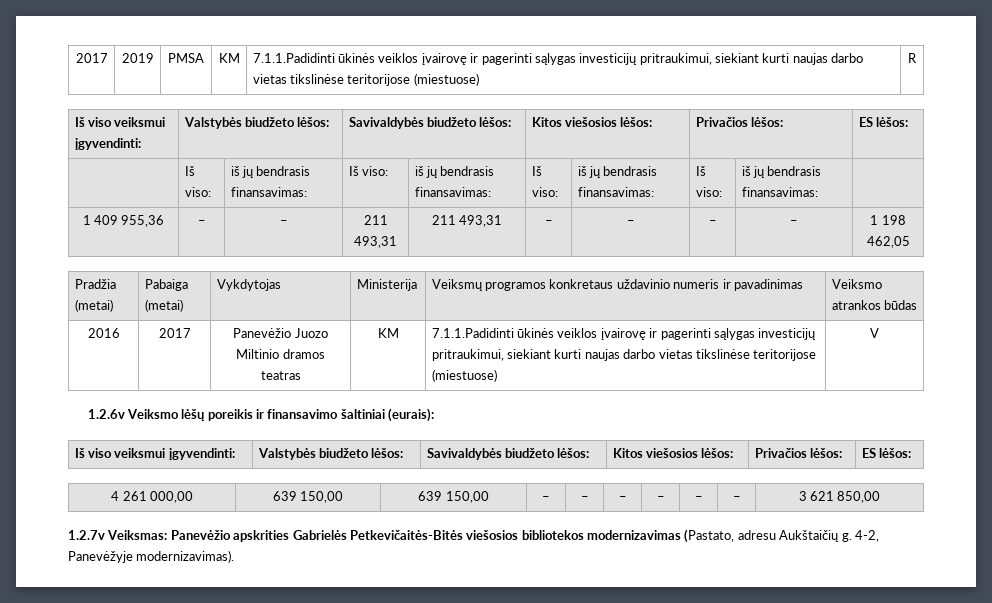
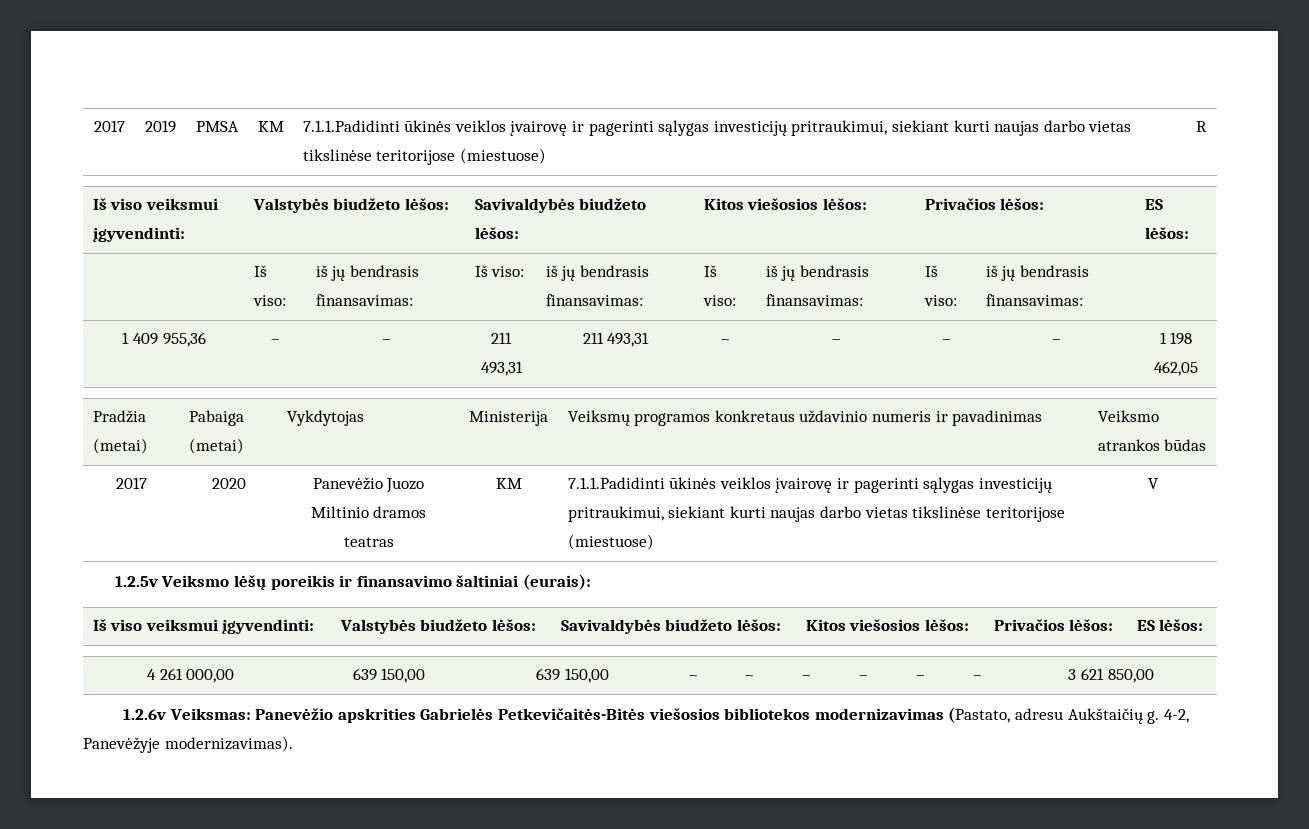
- 2016 | 2017 | Panevėžio Juozo Miltinio dramos teatras | KM | 7.1.1.Padidinti ūkinės veiklos įvairovę ir pagerinti sąlygas investicijų pritraukimui, siekiant kurti naujas darbo vietas tikslinėse teritorijose (miestuose) | V
+ 2017 | 2020 | Panevėžio Juozo Miltinio dramos teatras | KM | 7.1.1.Padidinti ūkinės veiklos įvairovę ir pagerinti sąlygas investicijų pritraukimui, siekiant kurti naujas darbo vietas tikslinėse teritorijose (miestuose) | V
- 1.2.6v Veiksmo lėšų poreikis ir finansavimo šaltiniai (eurais):
+ 1.2.5v Veiksmo lėšų poreikis ir finansavimo šaltiniai (eurais):
- 1.2.7v Veiksmas: Panevėžio apskrities Gabrielės Petkevičaitės-Bitės viešosios bibliotekos modernizavimas (Pastato, adresu Aukštaičių g.
+ 1.2.6v Veiksmas: Panevėžio apskrities Gabrielės Petkevičaitės-Bitės viešosios bibliotekos modernizavimas (Pastato, adresu Aukštaičių g.

